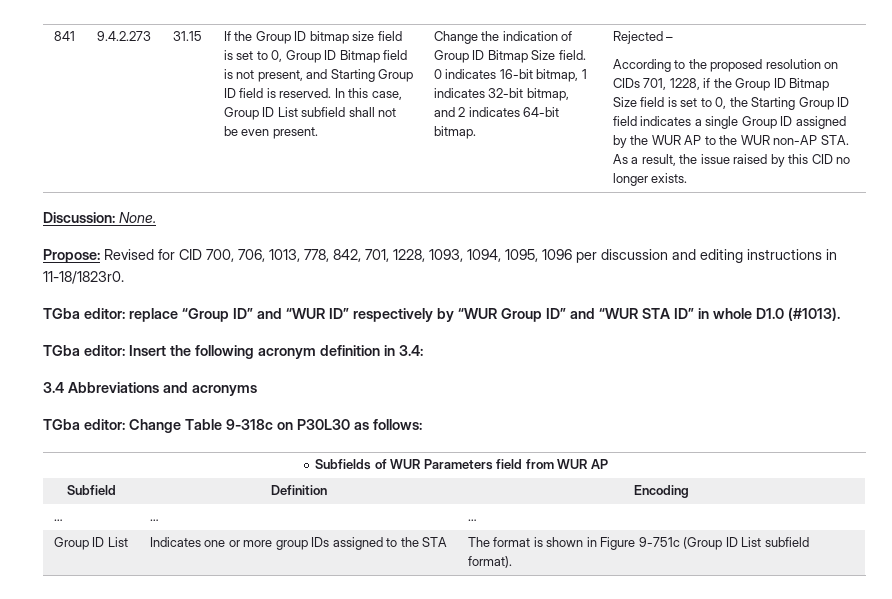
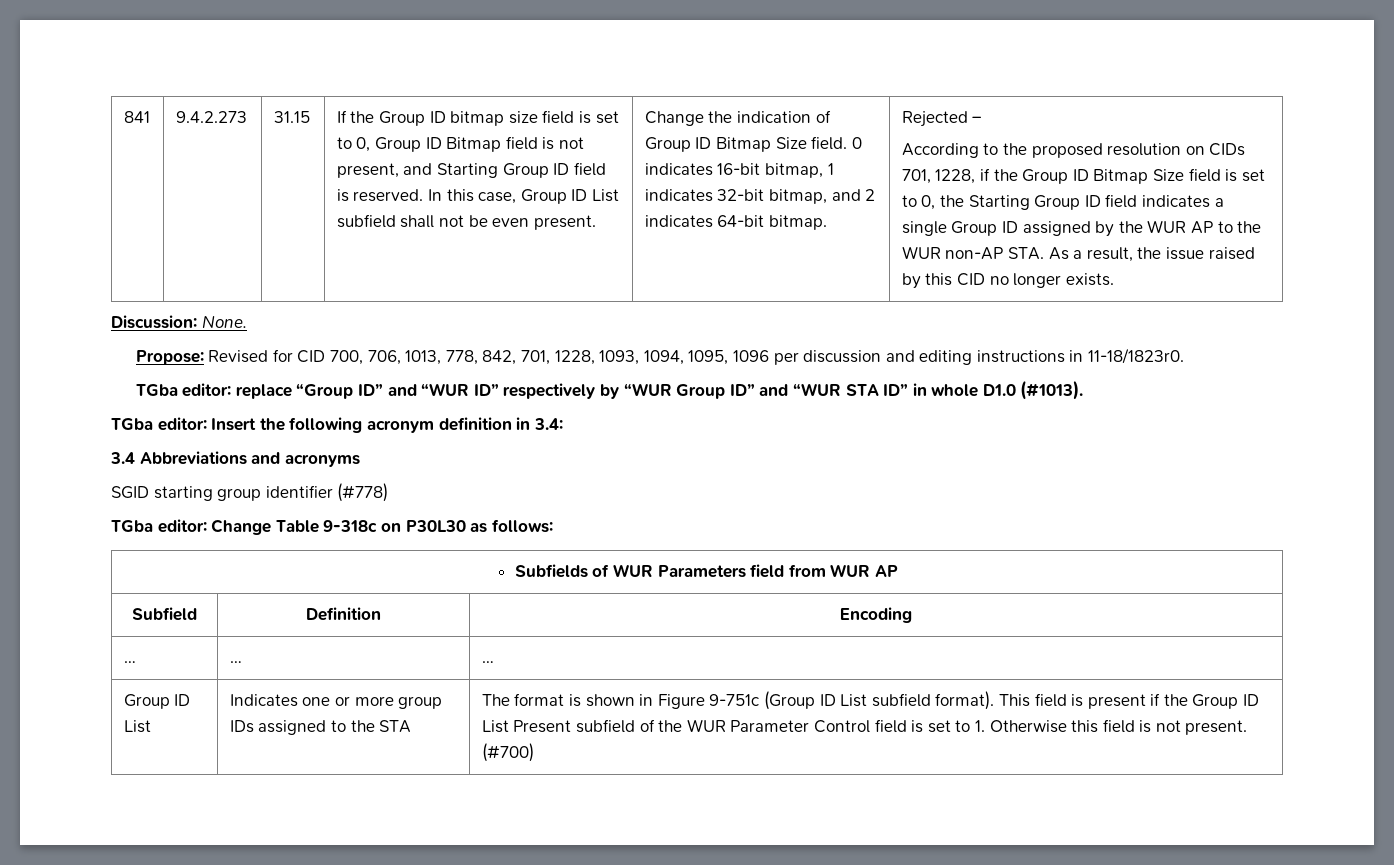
+ SGID starting group identifier (#778)
+ This field is present if the Group ID List Present subfield of the WUR Parameter Control field is set to 1. Otherwise this field is not present. (#700)

